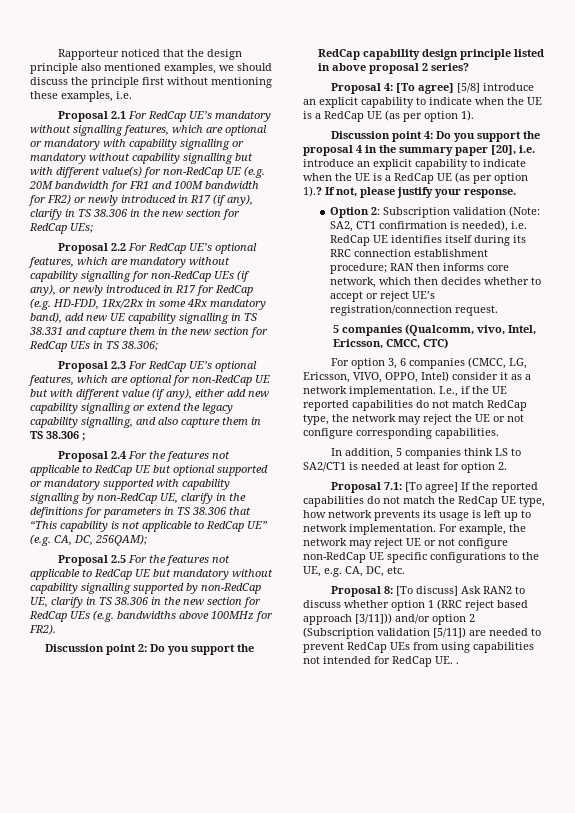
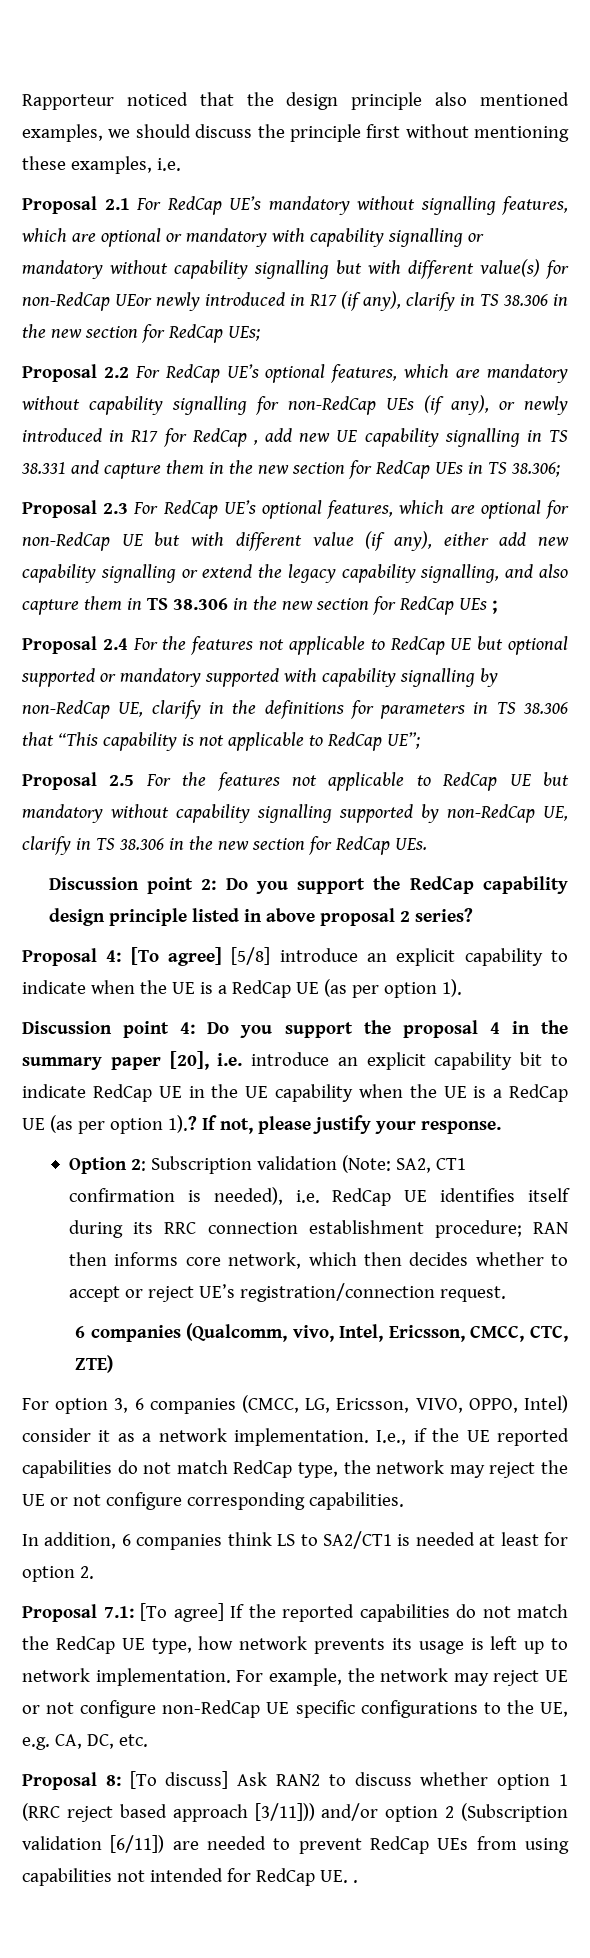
- Proposal 2.1 For RedCap UE’s mandatory without signalling features, which are optional or mandatory with capability signalling or mandatory without capability signalling but with different value(s) for non-RedCap UE (e.g. 20M bandwidth for FR1 and 100M bandwidth for FR2) or newly introduced in R17 (if any), clarify in TS 38.306 in the new section for RedCap UEs;
+ Proposal 2.1 For RedCap UE’s mandatory without signalling features, which are optional or mandatory with capability signalling or mandatory without capability signalling but with different value(s) for non-RedCap UEor newly introduced in R17 (if any), clarify in TS 38.306 in the new section for RedCap UEs;
- Proposal 2.2 For RedCap UE’s optional features, which are mandatory without capability signalling for non-RedCap UEs (if any), or newly introduced in R17 for RedCap (e.g. HD-FDD, 1Rx/2Rx in some 4Rx mandatory band), add new UE capability signalling in TS 38.331 and capture them in the new section for RedCap UEs in TS 38.306;
+ Proposal 2.2 For RedCap UE’s optional features, which are mandatory without capability signalling for non-RedCap UEs (if any), or newly introduced in R17 for RedCap , add new UE capability signalling in TS 38.331 and capture them in the new section for RedCap UEs in TS 38.306;
- Proposal 2.3 For RedCap UE’s optional features, which are optional for non-RedCap UE but with different value (if any), either add new capability signalling or extend the legacy capability signalling, and also capture them in TS 38.306 ;
+ Proposal 2.3 For RedCap UE’s optional features, which are optional for non-RedCap UE but with different value (if any), either add new capability signalling or extend the legacy capability signalling, and also capture them in TS 38.306 in the new section for RedCap UEs ;
- Proposal 2.4 For the features not applicable to RedCap UE but optional supported or mandatory supported with capability signalling by non-RedCap UE, clarify in the definitions for parameters in TS 38.306 that “This capability is not applicable to RedCap UE” (e.g. CA, DC, 256QAM);
+ Proposal 2.4 For the features not applicable to RedCap UE but optional supported or mandatory supported with capability signalling by non-RedCap UE, clarify in the definitions for parameters in TS 38.306 that “This capability is not applicable to RedCap UE”;
- Proposal 2.5 For the features not applicable to RedCap UE but mandatory without capability signalling supported by non-RedCap UE, clarify in TS 38.306 in the new section for RedCap UEs (e.g. bandwidths above 100MHz for FR2).
+ Proposal 2.5 For the features not applicable to RedCap UE but mandatory without capability signalling supported by non-RedCap UE, clarify in TS 38.306 in the new section for RedCap UEs.
- Discussion point 4: Do you support the proposal 4 in the summary paper [20], i.e. introduce an explicit capability to indicate when the UE is a RedCap UE (as per option 1).?
+ Discussion point 4: Do you support the proposal 4 in the summary paper [20], i.e. introduce an explicit capability bit to indicate RedCap UE in the UE capability when the UE is a RedCap UE (as per option 1).?
- 5 companies (Qualcomm, vivo, Intel, Ericsson, CMCC, CTC)
+ 6 companies (Qualcomm, vivo, Intel, Ericsson, CMCC, CTC, ZTE)
- In addition, 5 companies think LS to SA2/CT1 is needed at least for option 2.
+ In addition, 6 companies think LS to SA2/CT1 is needed at least for option 2.
- Proposal 8: [To discuss] Ask RAN2 to discuss whether option 1 (RRC reject based approach [3/11])) and/or option 2 (Subscription validation [5/11]) are needed to prevent RedCap UEs from using capabilities not intended for RedCap UE. .
+ Proposal 8: [To discuss] Ask RAN2 to discuss whether option 1 (RRC reject based approach [3/11])) and/or option 2 (Subscription validation [6/11]) are needed to prevent RedCap UEs from using capabilities not intended for RedCap UE. .

